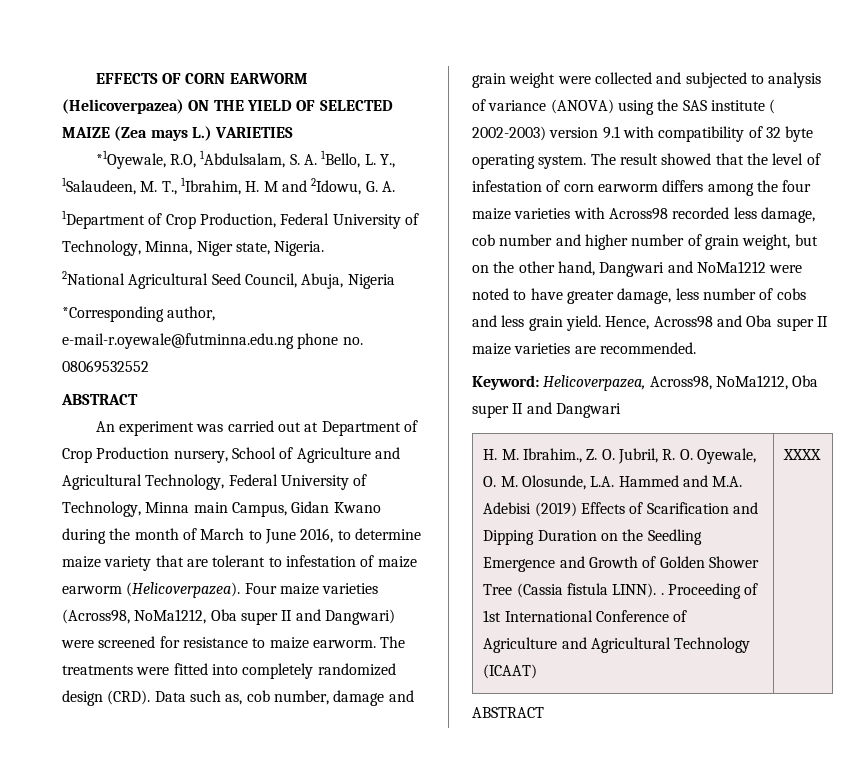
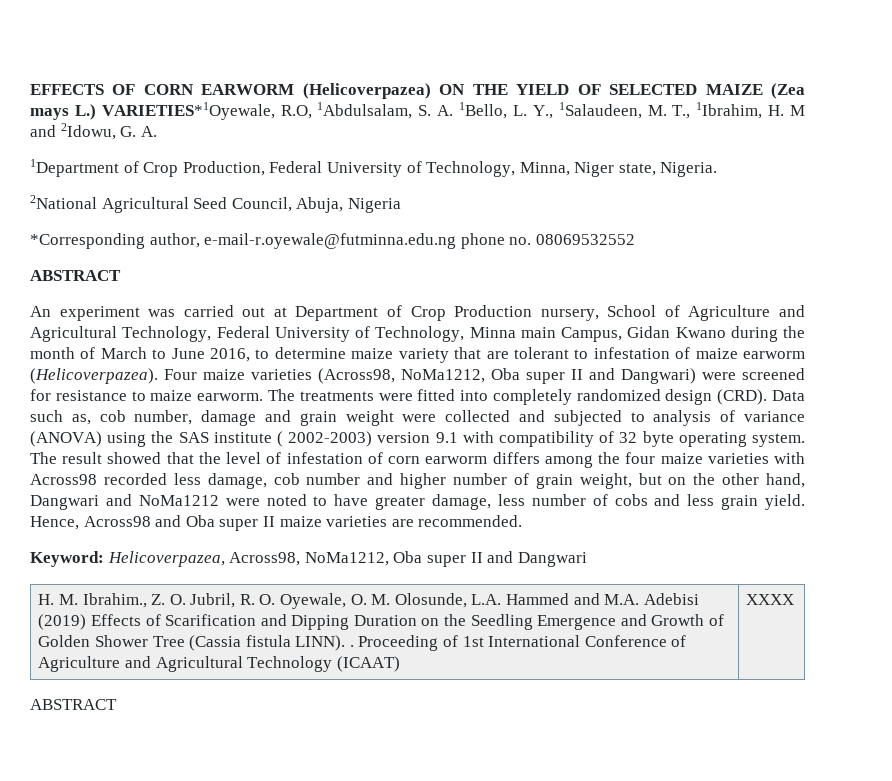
- EFFECTS OF CORN EARWORM (Helicoverpazea) ON THE YIELD OF SELECTED MAIZE (Zea mays L.) VARIETIES
- *1Oyewale, R.O, 1Abdulsalam, S. A. 1Bello, L. Y., 1Salaudeen, M. T., 1Ibrahim, H. M and 2Idowu, G. A.
+ EFFECTS OF CORN EARWORM (Helicoverpazea) ON THE YIELD OF SELECTED MAIZE (Zea mays L.) VARIETIES*1Oyewale, R.O, 1Abdulsalam, S. A. 1Bello, L. Y., 1Salaudeen, M. T., 1Ibrahim, H. M and 2Idowu, G. A.

